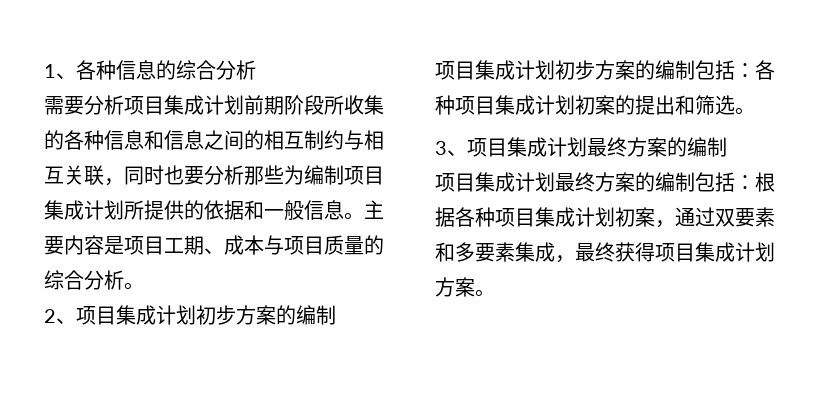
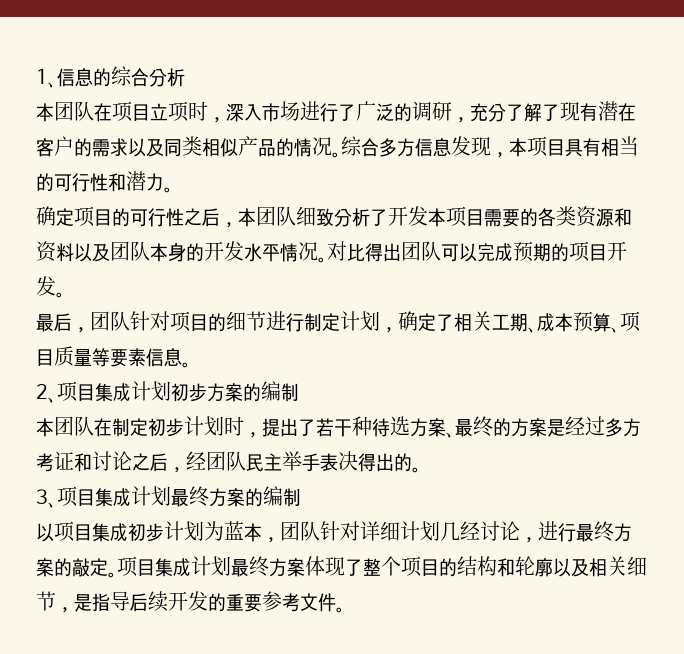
- 1、各种信息的综合分析
+ 1、信息的综合分析
- 需要分析项目集成计划前期阶段所收集的各种信息和信息之间的相互制约与相互关联，同时也要分析那些为编制项目集成计划所提供的依据和一般信息。主要内容是项目工期、成本与项目质量的综合分析。
+ 本团队在项目立项时，深入市场进行了广泛的调研，充分了解了现有潜在客户的需求以及同类相似产品的情况。综合多方信息发现，本项目具有相当的可行性和潜力。
+ 确定项目的可行性之后，本团队细致分析了开发本项目需要的各类资源和资料以及团队本身的开发水平情况。对比得出团队可以完成预期的项目开发。
+ 最后，团队针对项目的细节进行制定计划，确定了相关工期、成本预算、项目质量等要素信息。
- 项目集成计划初步方案的编制包括：各种项目集成计划初案的提出和筛选。
+ 本团队在制定初步计划时，提出了若干种待选方案、最终的方案是经过多方考证和讨论之后，经团队民主举手表决得出的。
- 项目集成计划最终方案的编制包括：根据各种项目集成计划初案，通过双要素和多要素集成，最终获得项目集成计划方案。
+ 以项目集成初步计划为蓝本，团队针对详细计划几经讨论，进行最终方案的敲定。项目集成计划最终方案体现了整个项目的结构和轮廓以及相关细节，是指导后续开发的重要参考文件。

